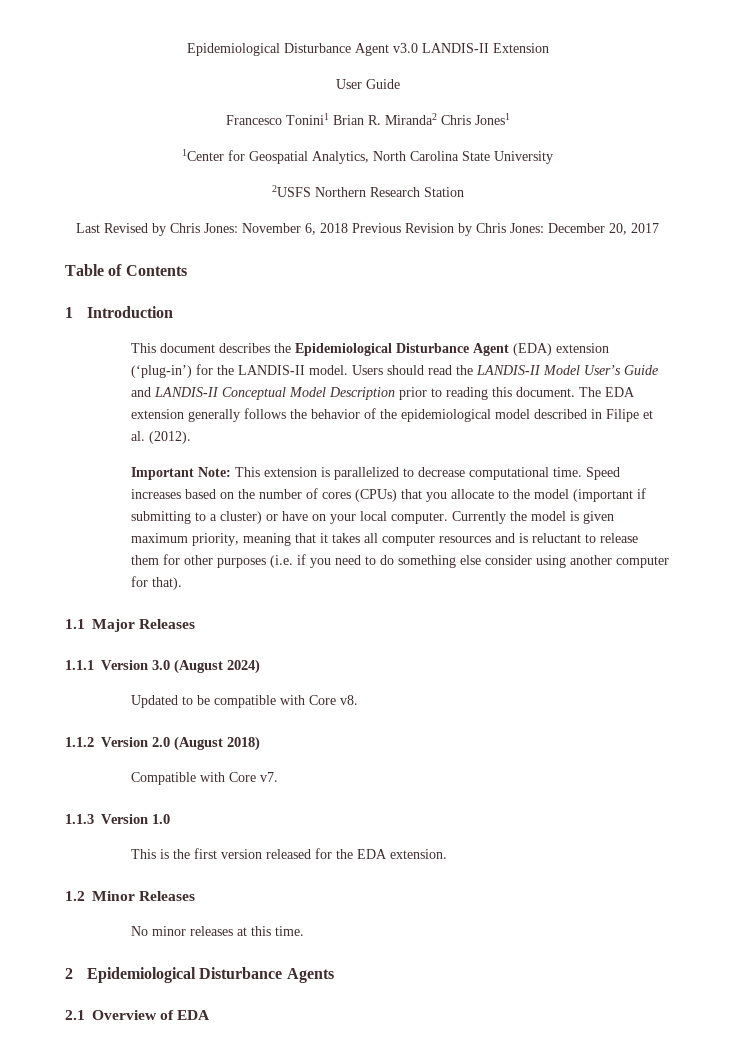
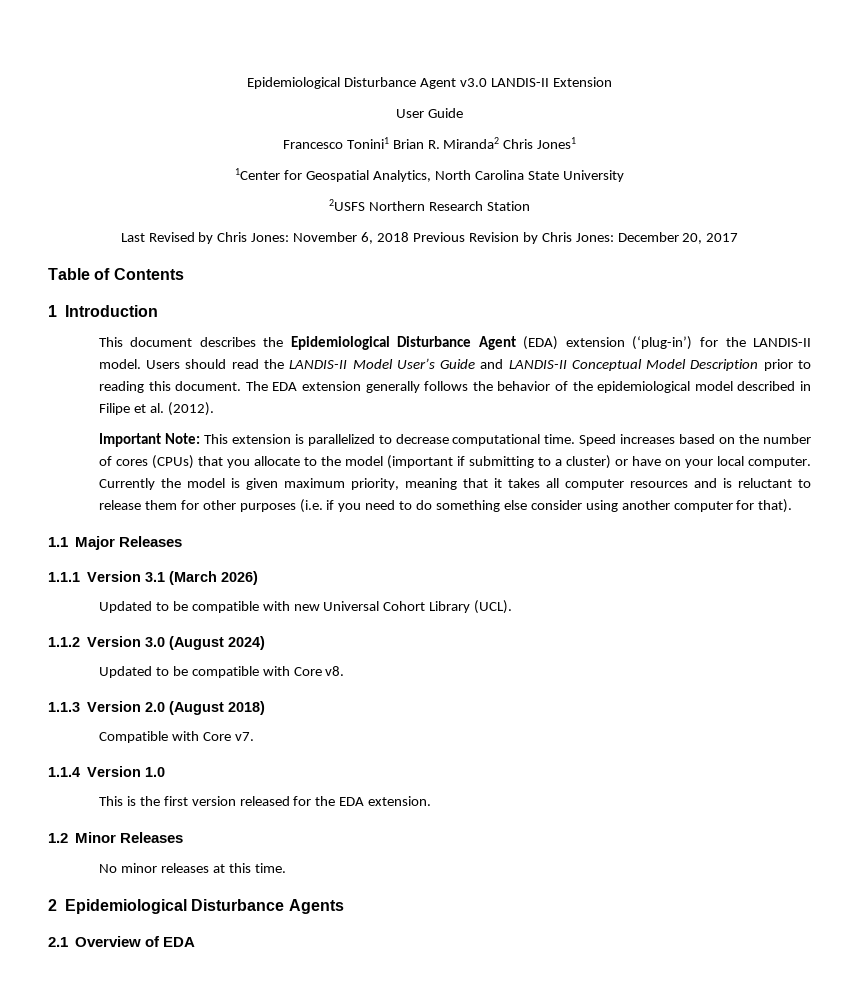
- 1.1.1 Version 3.0 (August 2024)
+ 1.1.1 Version 3.1 (March 2026)
+ Updated to be compatible with new Universal Cohort Library (UCL).
+ 1.1.2 Version 3.0 (August 2024)
- 1.1.2 Version 2.0 (August 2018)
+ 1.1.3 Version 2.0 (August 2018)
- 1.1.3 Version 1.0
+ 1.1.4 Version 1.0

